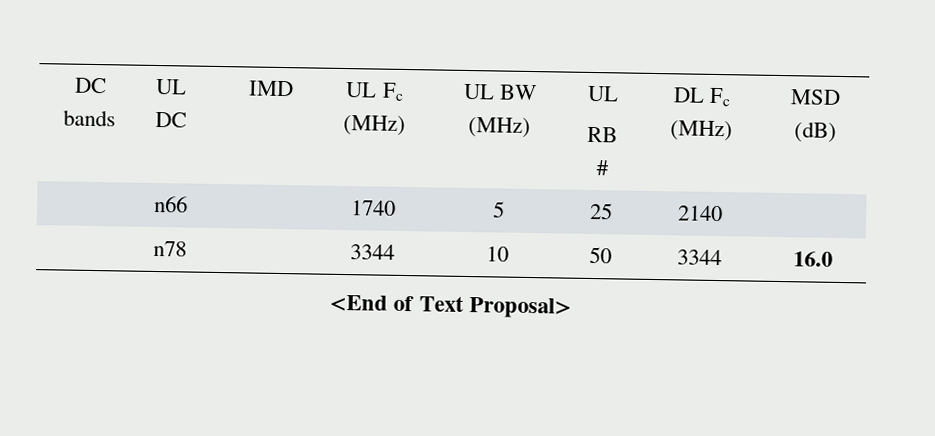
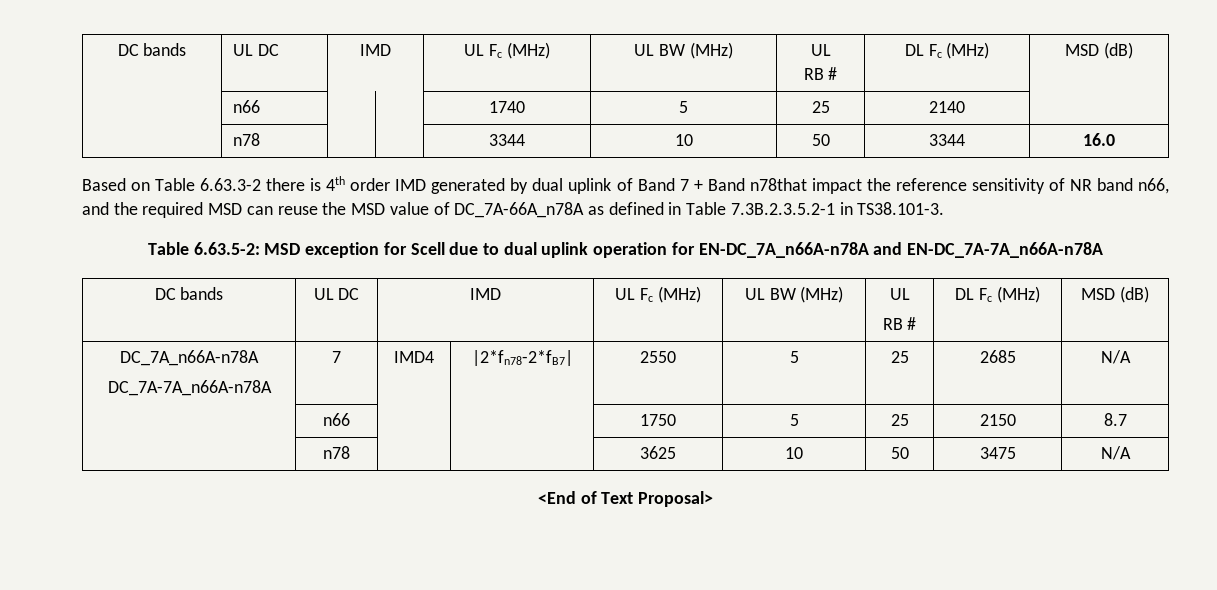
+ Based on Table 6.63.3-2 there is 4th order IMD generated by dual uplink of Band 7 + Band n78that impact the reference sensitivity of NR band n66, and the required MSD can reuse the MSD value of DC_7A-66A_n78A as defined in Table 7.3B.2.3.5.2-1 in TS38.101-3.
+ Table 6.63.5-2: MSD exception for Scell due to dual uplink operation for EN-DC_7A_n66A-n78A and EN-DC_7A-7A_n66A-n78A
+ DC bands | UL DC | IMD | UL Fc (MHz) | UL BW (MHz) | UL
+ RB # | DL Fc (MHz) | MSD (dB)
+ DC_7A_n66A-n78A
+ DC_7A-7A_n66A-n78A | 7 | IMD4 | |2*fn78-2*fB7| | 2550 | 5 | 25 | 2685 | N/A
+ | n66 | | | 1750 | 5 | 25 | 2150 | 8.7
+ | n78 | | | 3625 | 10 | 50 | 3475 | N/A

